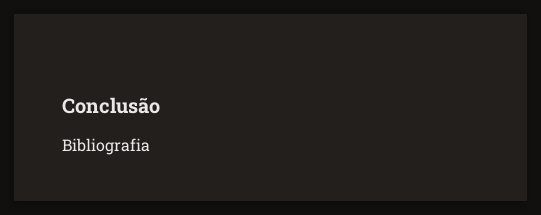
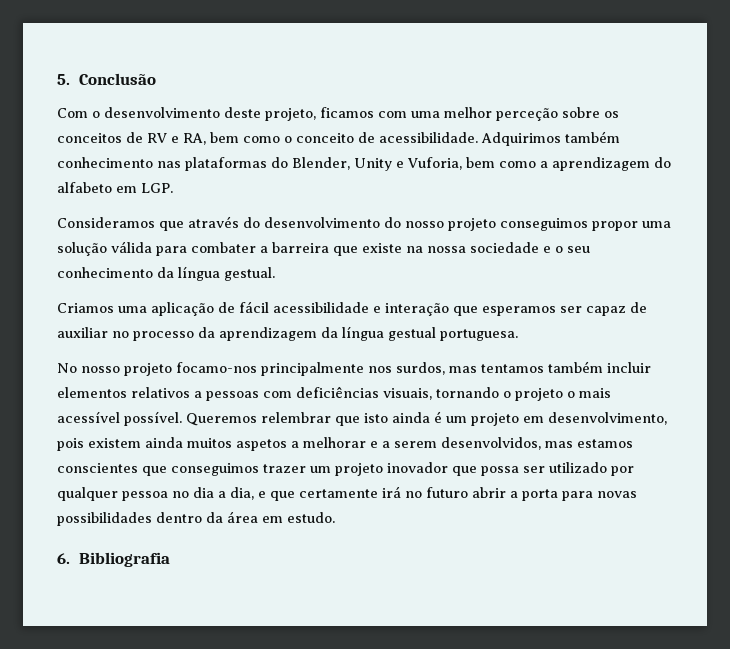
- Conclusão
+ 5. Conclusão
- Bibliografia
+ Com o desenvolvimento deste projeto, ficamos com uma melhor perceção sobre os conceitos de RV e RA, bem como o conceito de acessibilidade. Adquirimos também conhecimento nas plataformas do Blender, Unity e Vuforia, bem como a aprendizagem do alfabeto em LGP.
+ Consideramos que através do desenvolvimento do nosso projeto conseguimos propor uma solução válida para combater a barreira que existe na nossa sociedade e o seu conhecimento da língua gestual.
+ Criamos uma aplicação de fácil acessibilidade e interação que esperamos ser capaz de auxiliar no processo da aprendizagem da língua gestual portuguesa.
+ No nosso projeto focamo-nos principalmente nos surdos, mas tentamos também incluir elementos relativos a pessoas com deficiências visuais, tornando o projeto o mais acessível possível. Queremos relembrar que isto ainda é um projeto em desenvolvimento, pois existem ainda muitos aspetos a melhorar e a serem desenvolvidos, mas estamos conscientes que conseguimos trazer um projeto inovador que possa ser utilizado por qualquer pessoa no dia a dia, e que certamente irá no futuro abrir a porta para novas possibilidades dentro da área em estudo.
+ 6. Bibliografia

